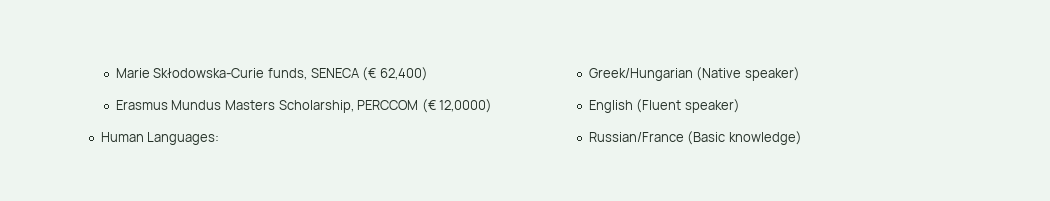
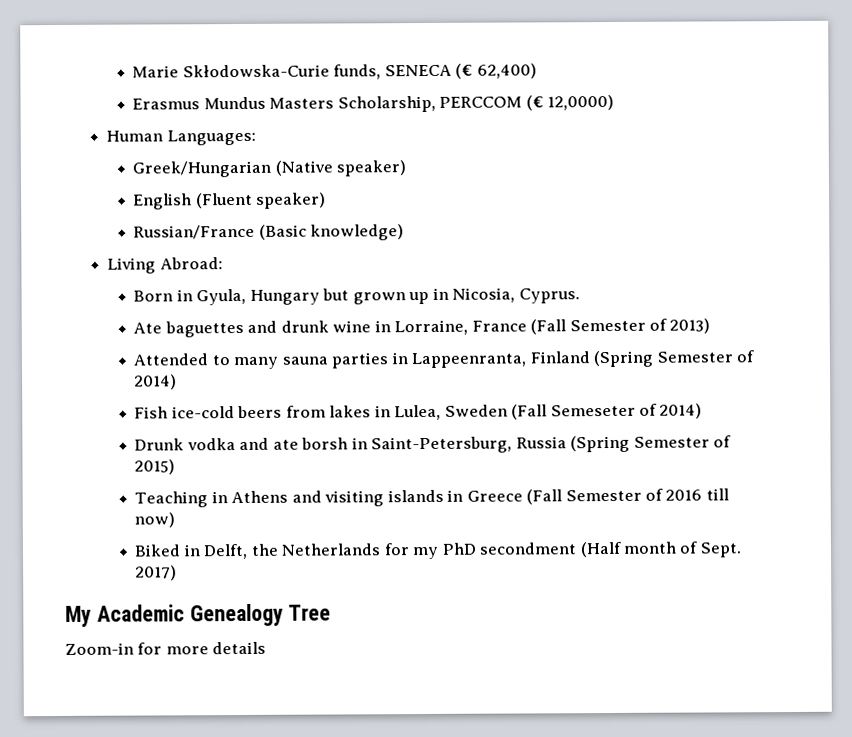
+ Living Abroad:
+ Born in Gyula, Hungary but grown up in Nicosia, Cyprus.
+ Ate baguettes and drunk wine in Lorraine, France (Fall Semester of 2013)
+ Attended to many sauna parties in Lappeenranta, Finland (Spring Semester of 2014)
+ Fish ice-cold beers from lakes in Lulea, Sweden (Fall Semeseter of 2014)
+ Drunk vodka and ate borsh in Saint-Petersburg, Russia (Spring Semester of 2015)
+ Teaching in Athens and visiting islands in Greece (Fall Semester of 2016 till now)
+ Biked in Delft, the Netherlands for my PhD secondment (Half month of Sept. 2017)
+ My Academic Genealogy Tree
+ Zoom-in for more details

